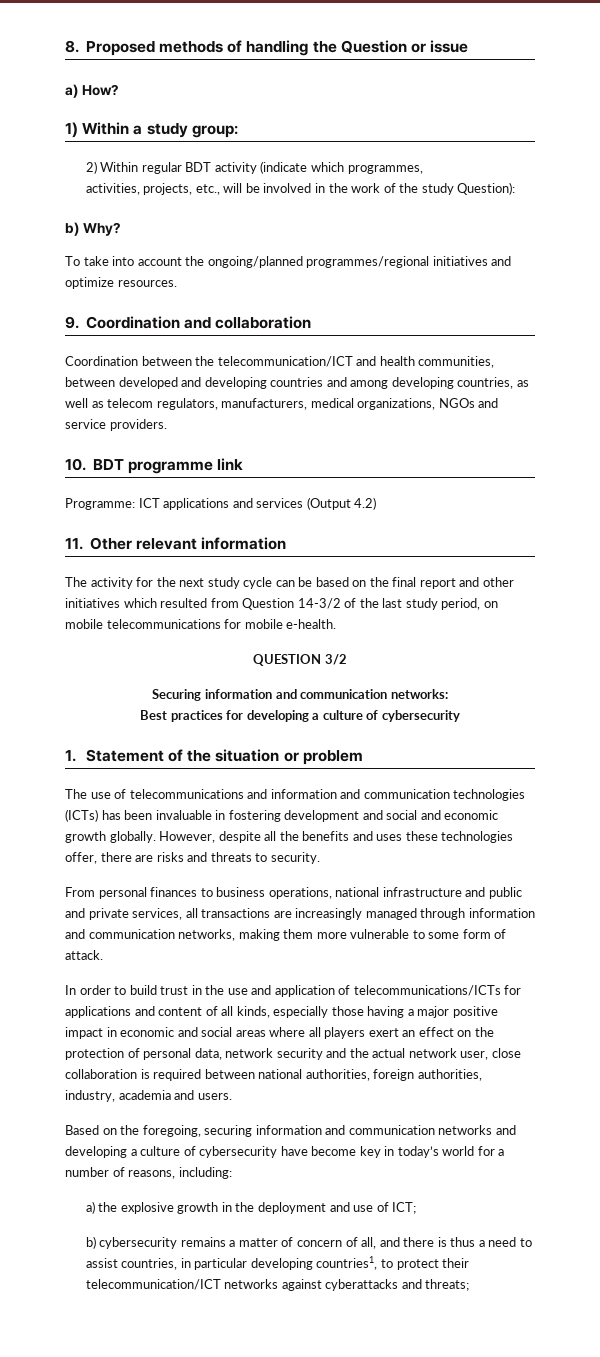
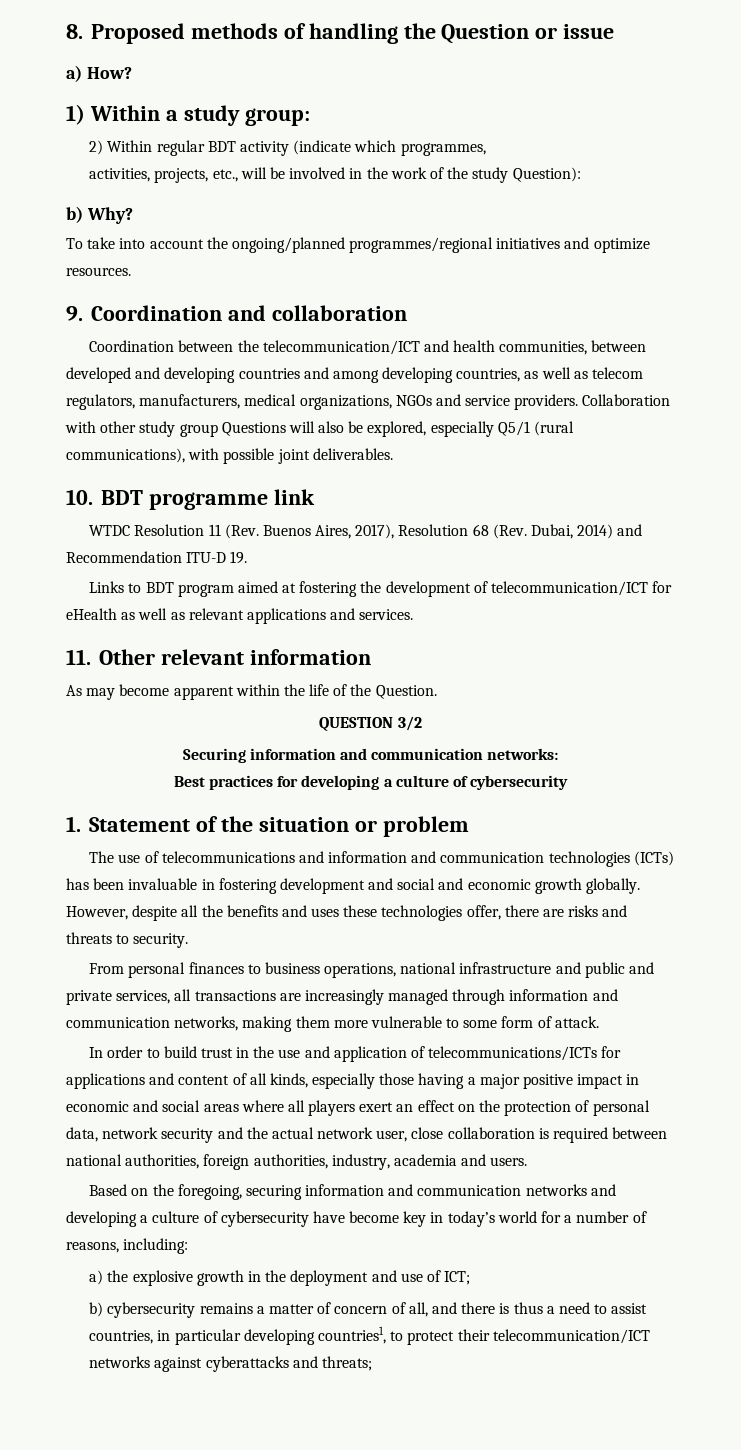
- Coordination between the telecommunication/ICT and health communities, between developed and developing countries and among developing countries, as well as telecom regulators, manufacturers, medical organizations, NGOs and service providers.
+ Coordination between the telecommunication/ICT and health communities, between developed and developing countries and among developing countries, as well as telecom regulators, manufacturers, medical organizations, NGOs and service providers. Collaboration with other study group Questions will also be explored, especially Q5/1 (rural communications), with possible joint deliverables.
  10. BDT programme link
- Programme: ICT applications and services (Output 4.2)
+ WTDC Resolution 11 (Rev. Buenos Aires, 2017), Resolution 68 (Rev. Dubai, 2014) and Recommendation ITU-D 19.
+ Links to BDT program aimed at fostering the development of telecommunication/ICT for eHealth as well as relevant applications and services.
  11. Other relevant information
- The activity for the next study cycle can be based on the final report and other initiatives which resulted from Question 14-3/2 of the last study period, on mobile telecommunications for mobile e-health.
+ As may become apparent within the life of the Question.

